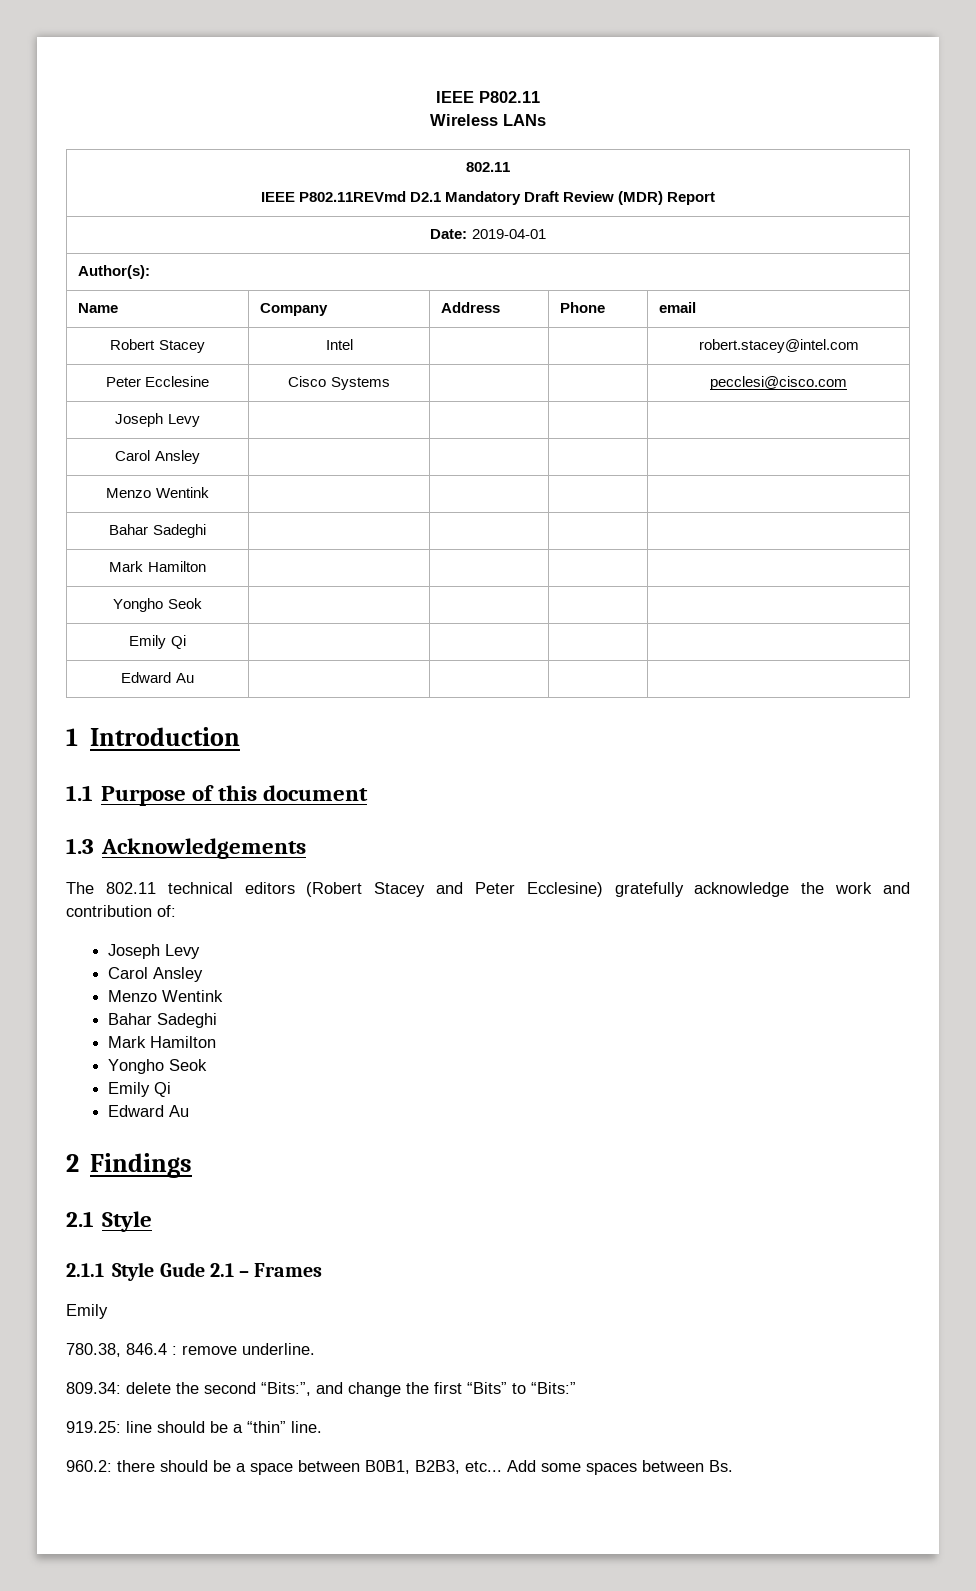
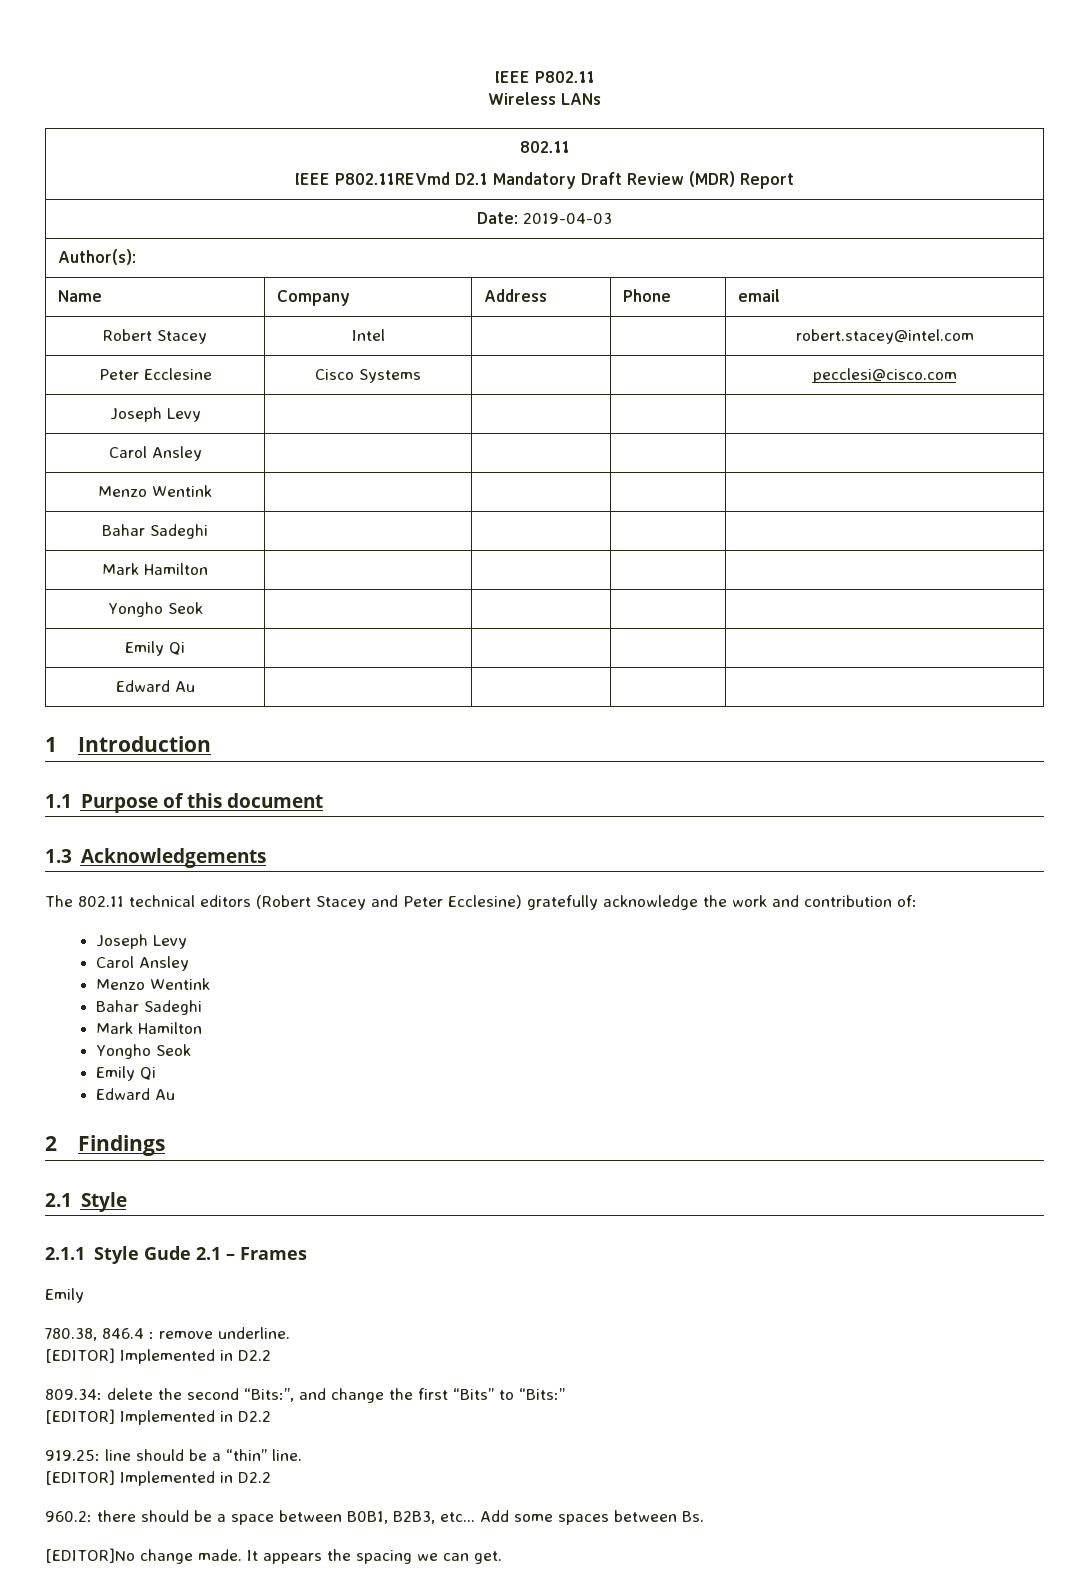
- Date: 2019-04-01
+ Date: 2019-04-03
  780.38, 846.4 : remove underline.
+ [EDITOR] Implemented in D2.2
  809.34: delete the second “Bits:”, and change the first “Bits” to “Bits:”
+ [EDITOR] Implemented in D2.2
  919.25: line should be a “thin” line.
+ [EDITOR] Implemented in D2.2
+ [EDITOR]No change made. It appears the spacing we can get.

